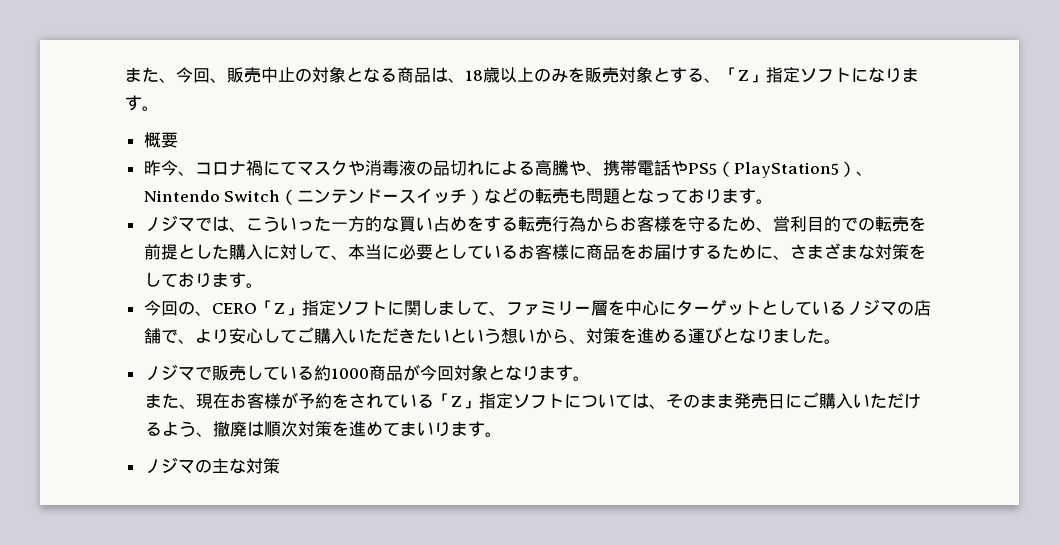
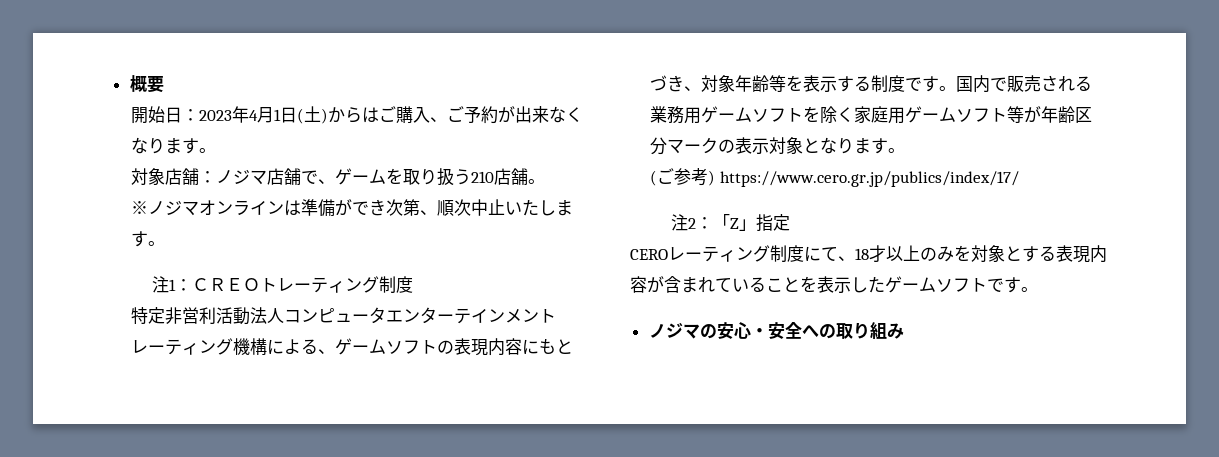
- また、今回、販売中止の対象となる商品は、18歳以上のみを販売対象とする、「Z」指定ソフトになります。
  概要
- 昨今、コロナ禍にてマスクや消毒液の品切れによる高騰や、携帯電話やPS5（PlayStation5）、Nintendo Switch（ニンテンドースイッチ）などの転売も問題となっております。
- ノジマでは、こういった一方的な買い占めをする転売行為からお客様を守るため、営利目的での転売を前提とした購入に対して、本当に必要としているお客様に商品をお届けするために、さまざまな対策をしております。
- 今回の、CERO「Z」指定ソフトに関しまして、ファミリー層を中心にターゲットとしているノジマの店舗で、より安心してご購入いただきたいという想いから、対策を進める運びとなりました。
- ノジマで販売している約1000商品が今回対象となります。
- また、現在お客様が予約をされている「Z」指定ソフトについては、そのまま発売日にご購入いただけるよう、撤廃は順次対策を進めてまいります。
- ノジマの主な対策
+ 開始日：2023年4月1日(土)からはご購入、ご予約が出来なくなります。
+ 対象店舗：ノジマ店舗で、ゲームを取り扱う210店舗。
+ ※ノジマオンラインは準備ができ次第、順次中止いたします。
+ 注1：ＣＲＥＯトレーティング制度
+ 特定非営利活動法人コンピュータエンターテインメントレーティング機構による、ゲームソフトの表現内容にもとづき、対象年齢等を表示する制度です。国内で販売される業務用ゲームソフトを除く家庭用ゲームソフト等が年齢区分マークの表示対象となります。
+ (ご参考) https://www.cero.gr.jp/publics/index/17/
+ 注2：「Z」指定
+ CEROレーティング制度にて、18才以上のみを対象とする表現内容が含まれていることを表示したゲームソフトです。
+ ノジマの安心・安全への取り組み

